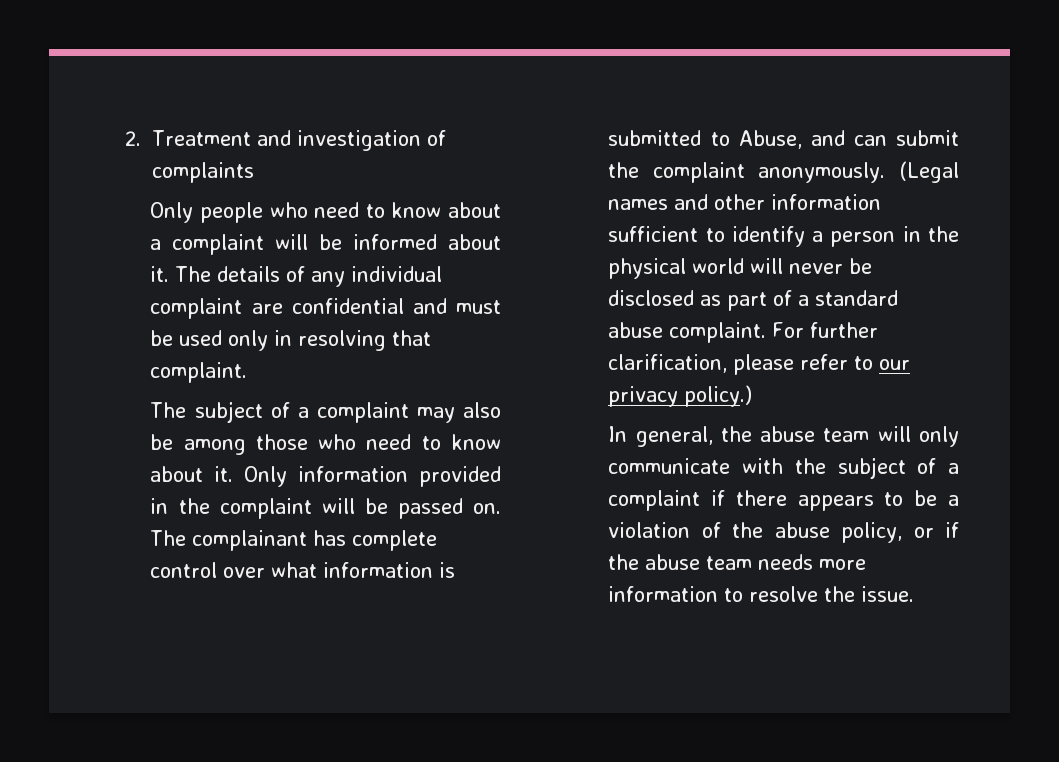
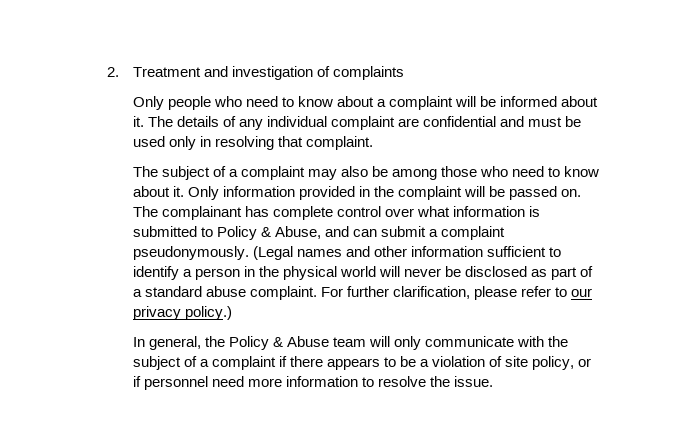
- The complainant has complete control over what information is submitted to Abuse, and can submit the complaint anonymously.
+ The complainant has complete control over what information is submitted to Policy & Abuse, and can submit a complaint pseudonymously.
- In general, the abuse team will only communicate with the subject of a complaint if there appears to be a violation of the abuse policy, or if the abuse team needs more information to resolve the issue.
+ In general, the Policy & Abuse team will only communicate with the subject of a complaint if there appears to be a violation of site policy, or if personnel need more information to resolve the issue.

